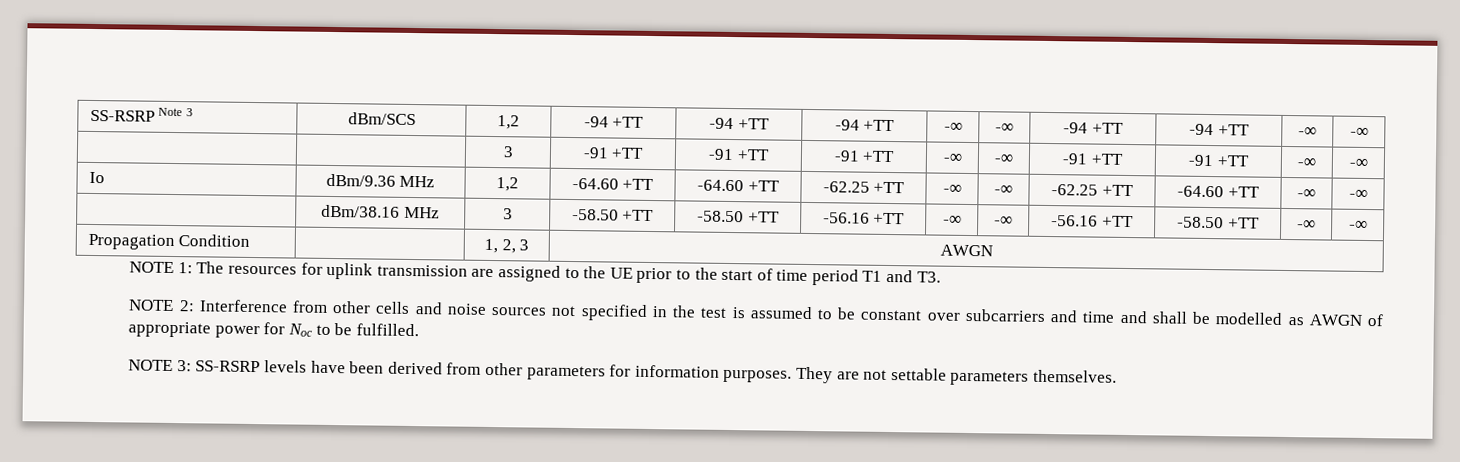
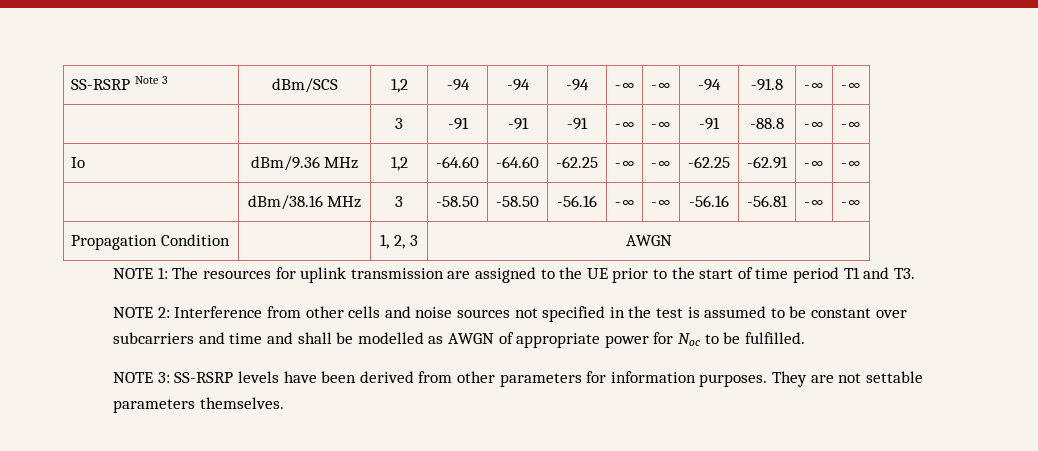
- SS-RSRP Note 3 | dBm/SCS | 1,2 | -94 +TT | -94 +TT | -94 +TT | -∞ | -∞ | -94 +TT | -94 +TT | -∞ | -∞
+ SS-RSRP Note 3 | dBm/SCS | 1,2 | -94 | -94 | -94 | -∞ | -∞ | -94 | -91.8 | -∞ | -∞
- | | 3 | -91 +TT | -91 +TT | -91 +TT | -∞ | -∞ | -91 +TT | -91 +TT | -∞ | -∞
+ | | 3 | -91 | -91 | -91 | -∞ | -∞ | -91 | -88.8 | -∞ | -∞
- Io | dBm/9.36 MHz | 1,2 | -64.60 +TT | -64.60 +TT | -62.25 +TT | -∞ | -∞ | -62.25 +TT | -64.60 +TT | -∞ | -∞
+ Io | dBm/9.36 MHz | 1,2 | -64.60 | -64.60 | -62.25 | -∞ | -∞ | -62.25 | -62.91 | -∞ | -∞
- | dBm/38.16 MHz | 3 | -58.50 +TT | -58.50 +TT | -56.16 +TT | -∞ | -∞ | -56.16 +TT | -58.50 +TT | -∞ | -∞
+ | dBm/38.16 MHz | 3 | -58.50 | -58.50 | -56.16 | -∞ | -∞ | -56.16 | -56.81 | -∞ | -∞

